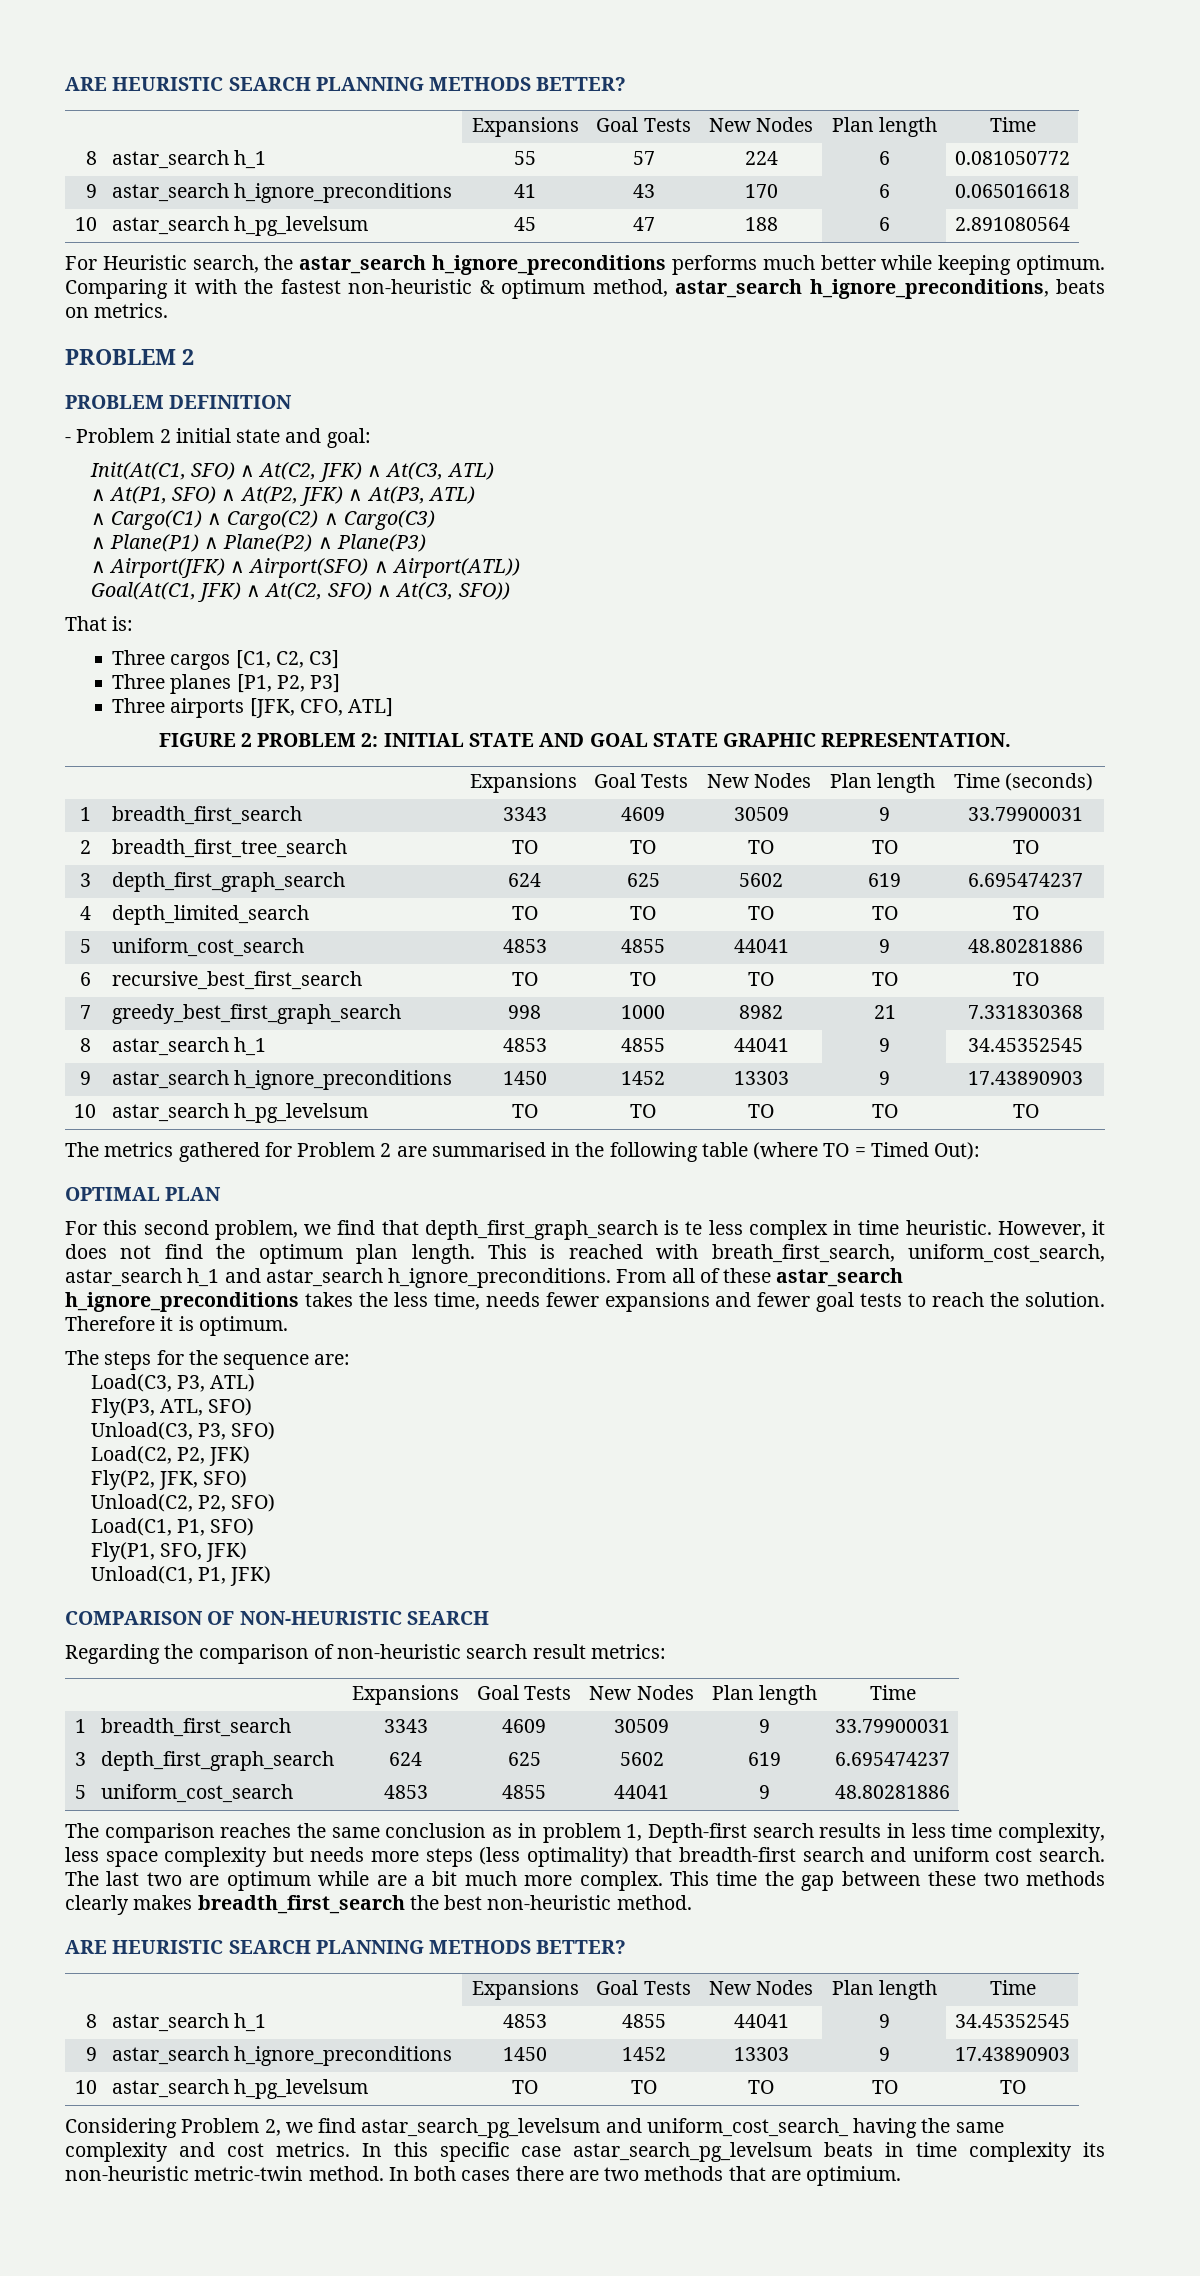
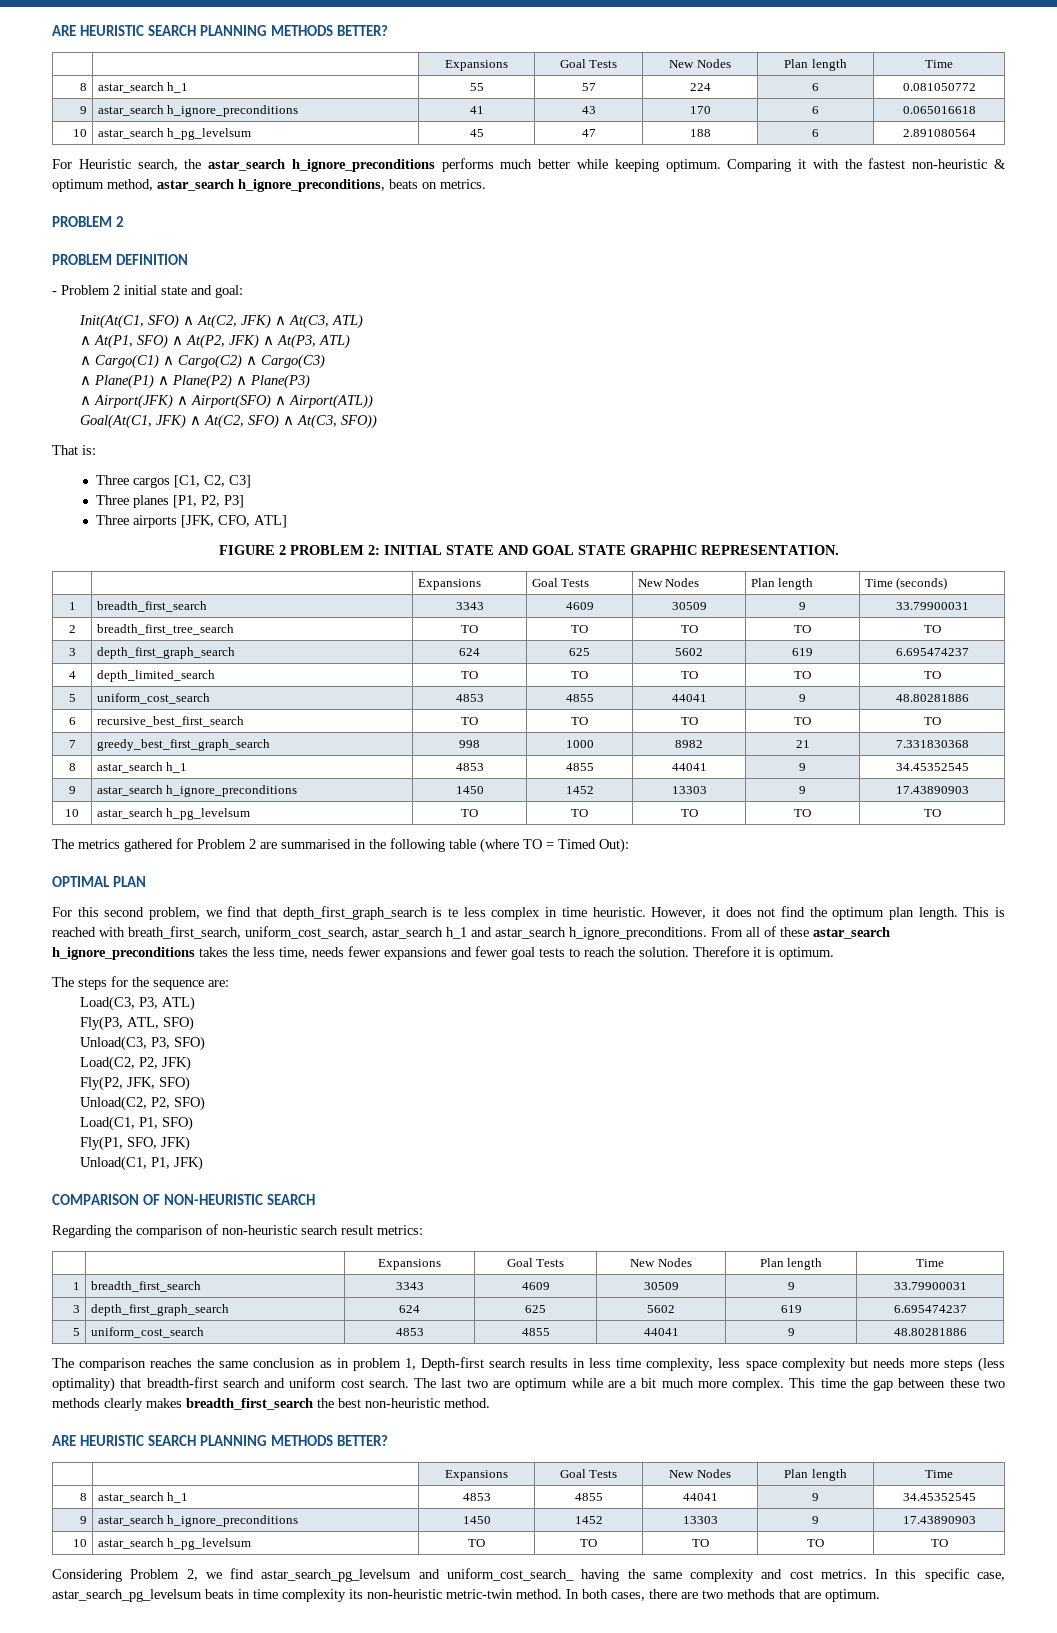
- In this specific case astar_search_pg_levelsum beats in time complexity its non-heuristic metric-twin method.
+ In this specific case, astar_search_pg_levelsum beats in time complexity its non-heuristic metric-twin method.
- In both cases there are two methods that are optimium.
+ In both cases, there are two methods that are optimum.

